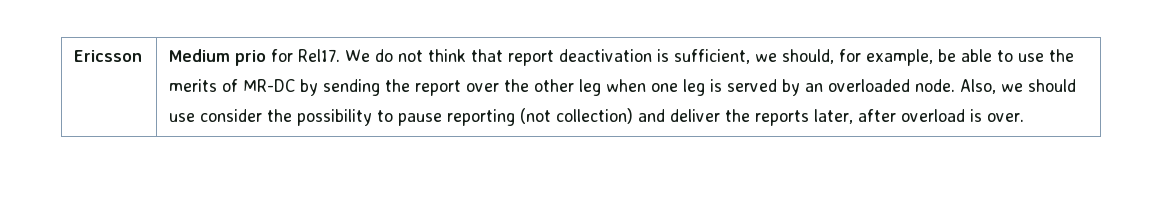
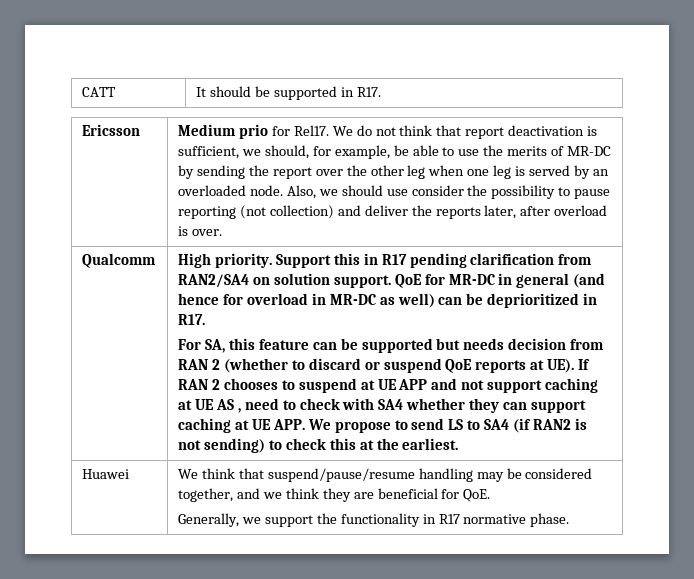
+ CATT | It should be supported in R17.
+ Qualcomm | High priority. Support this in R17 pending clarification from RAN2/SA4 on solution support. QoE for MR-DC in general (and hence for overload in MR-DC as well) can be deprioritized in R17.
+ For SA, this feature can be supported but needs decision from RAN 2 (whether to discard or suspend QoE reports at UE). If RAN 2 chooses to suspend at UE APP and not support caching at UE AS , need to check with SA4 whether they can support caching at UE APP. We propose to send LS to SA4 (if RAN2 is not sending) to check this at the earliest.
+ Huawei | We think that suspend/pause/resume handling may be considered together, and we think they are beneficial for QoE.
+ Generally, we support the functionality in R17 normative phase.

